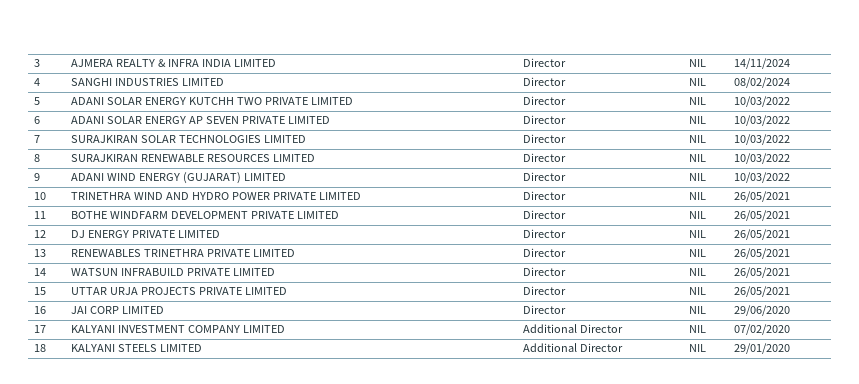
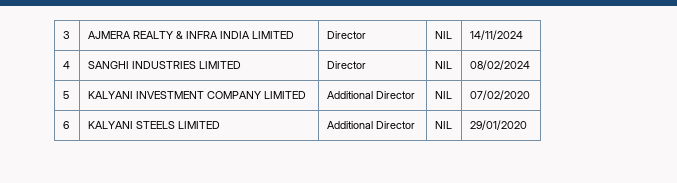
- 5 | ADANI SOLAR ENERGY KUTCHH TWO PRIVATE LIMITED | Director | NIL | 10/03/2022
- 6 | ADANI SOLAR ENERGY AP SEVEN PRIVATE LIMITED | Director | NIL | 10/03/2022
- 7 | SURAJKIRAN SOLAR TECHNOLOGIES LIMITED | Director | NIL | 10/03/2022
- 8 | SURAJKIRAN RENEWABLE RESOURCES LIMITED | Director | NIL | 10/03/2022
- 9 | ADANI WIND ENERGY (GUJARAT) LIMITED | Director | NIL | 10/03/2022
- 10 | TRINETHRA WIND AND HYDRO POWER PRIVATE LIMITED | Director | NIL | 26/05/2021
- 11 | BOTHE WINDFARM DEVELOPMENT PRIVATE LIMITED | Director | NIL | 26/05/2021
- 12 | DJ ENERGY PRIVATE LIMITED | Director | NIL | 26/05/2021
- 13 | RENEWABLES TRINETHRA PRIVATE LIMITED | Director | NIL | 26/05/2021
- 14 | WATSUN INFRABUILD PRIVATE LIMITED | Director | NIL | 26/05/2021
- 15 | UTTAR URJA PROJECTS PRIVATE LIMITED | Director | NIL | 26/05/2021
- 16 | JAI CORP LIMITED | Director | NIL | 29/06/2020
- 17 | KALYANI INVESTMENT COMPANY LIMITED | Additional Director | NIL | 07/02/2020
+ 5 | KALYANI INVESTMENT COMPANY LIMITED | Additional Director | NIL | 07/02/2020
- 18 | KALYANI STEELS LIMITED | Additional Director | NIL | 29/01/2020
+ 6 | KALYANI STEELS LIMITED | Additional Director | NIL | 29/01/2020

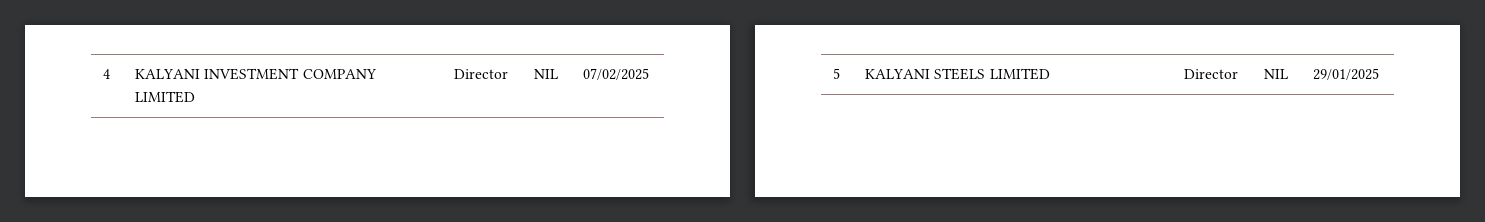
- 3 | AJMERA REALTY & INFRA INDIA LIMITED | Director | NIL | 14/11/2024
- 4 | SANGHI INDUSTRIES LIMITED | Director | NIL | 08/02/2024
- 5 | KALYANI INVESTMENT COMPANY LIMITED | Additional Director | NIL | 07/02/2020
- 6 | KALYANI STEELS LIMITED | Additional Director | NIL | 29/01/2020
+ 4 | KALYANI INVESTMENT COMPANY LIMITED | Director | NIL | 07/02/2025
+ 5 | KALYANI STEELS LIMITED | Director | NIL | 29/01/2025

